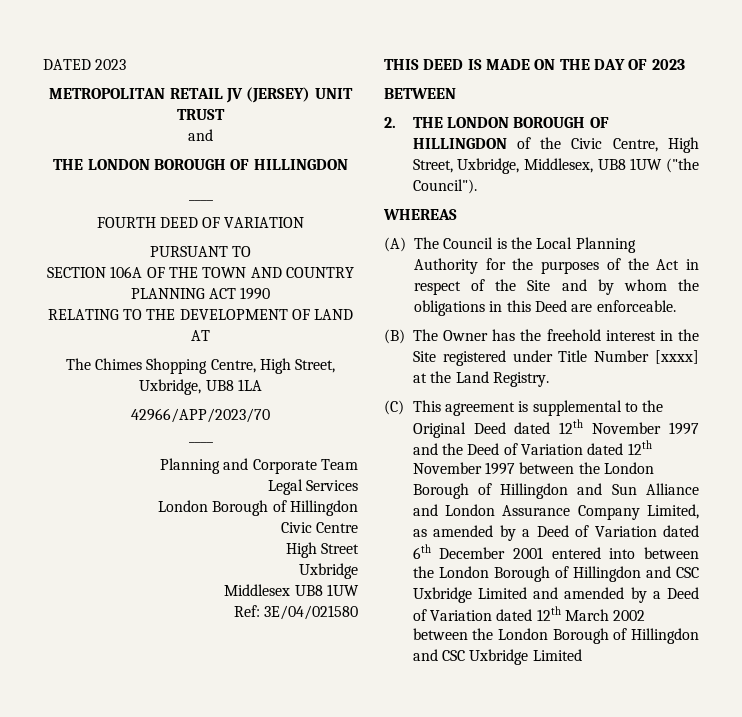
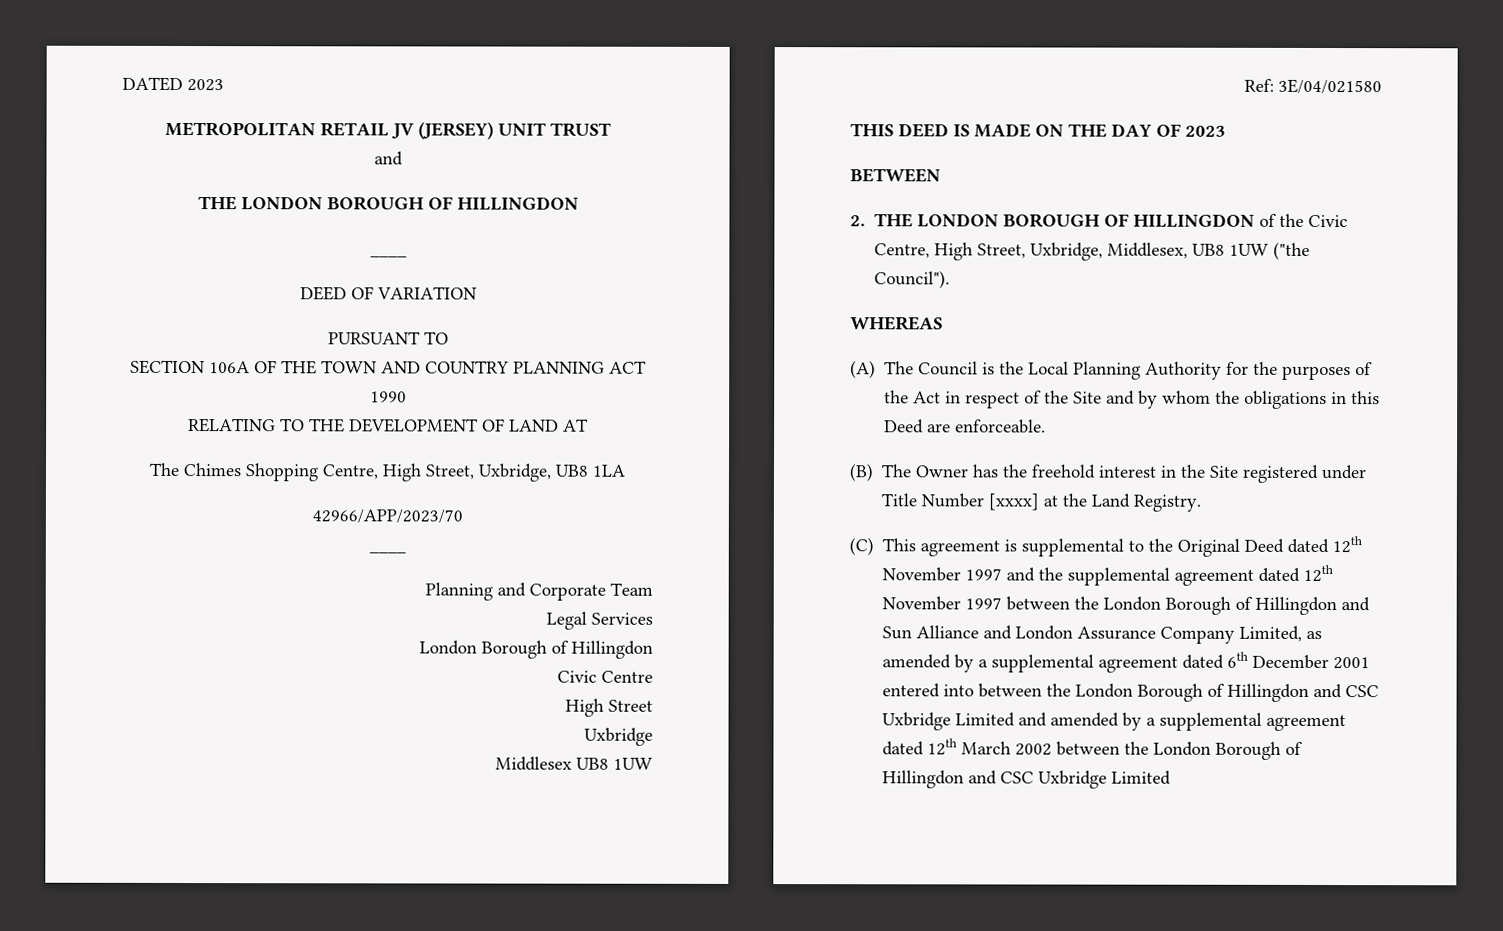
- FOURTH DEED OF VARIATION
+ DEED OF VARIATION
- (C) This agreement is supplemental to the Original Deed dated 12th November 1997 and the Deed of Variation dated 12th November 1997 between the London Borough of Hillingdon and Sun Alliance and London Assurance Company Limited, as amended by a Deed of Variation dated 6th December 2001 entered into between the London Borough of Hillingdon and CSC Uxbridge Limited and amended by a Deed of Variation dated 12th March 2002 between the London Borough of Hillingdon and CSC Uxbridge Limited
+ (C) This agreement is supplemental to the Original Deed dated 12th November 1997 and the supplemental agreement dated 12th November 1997 between the London Borough of Hillingdon and Sun Alliance and London Assurance Company Limited, as amended by a supplemental agreement dated 6th December 2001 entered into between the London Borough of Hillingdon and CSC Uxbridge Limited and amended by a supplemental agreement dated 12th March 2002 between the London Borough of Hillingdon and CSC Uxbridge Limited

